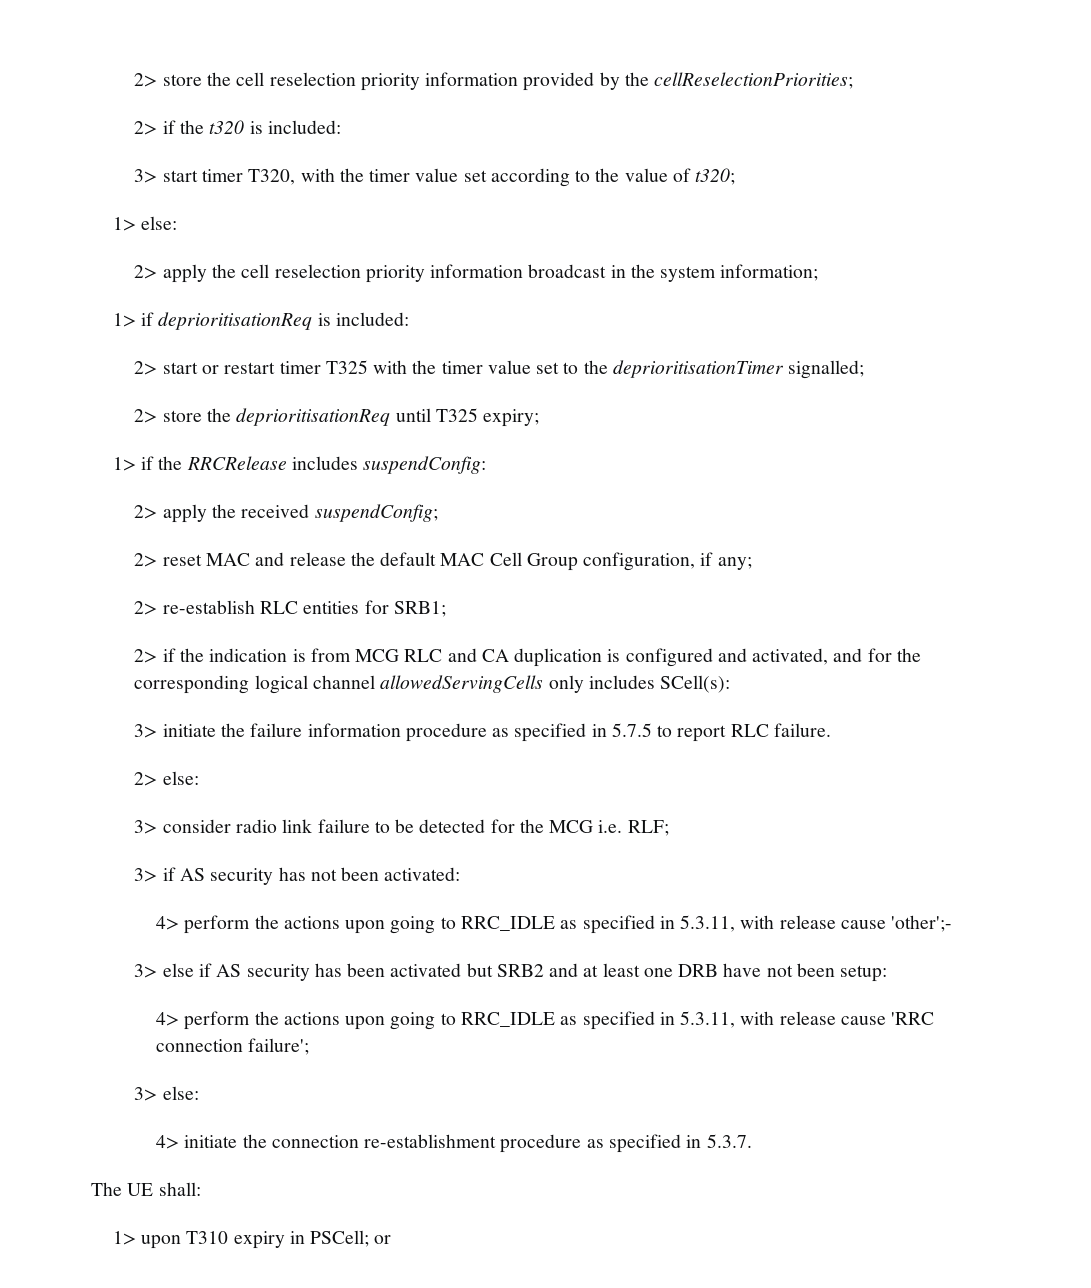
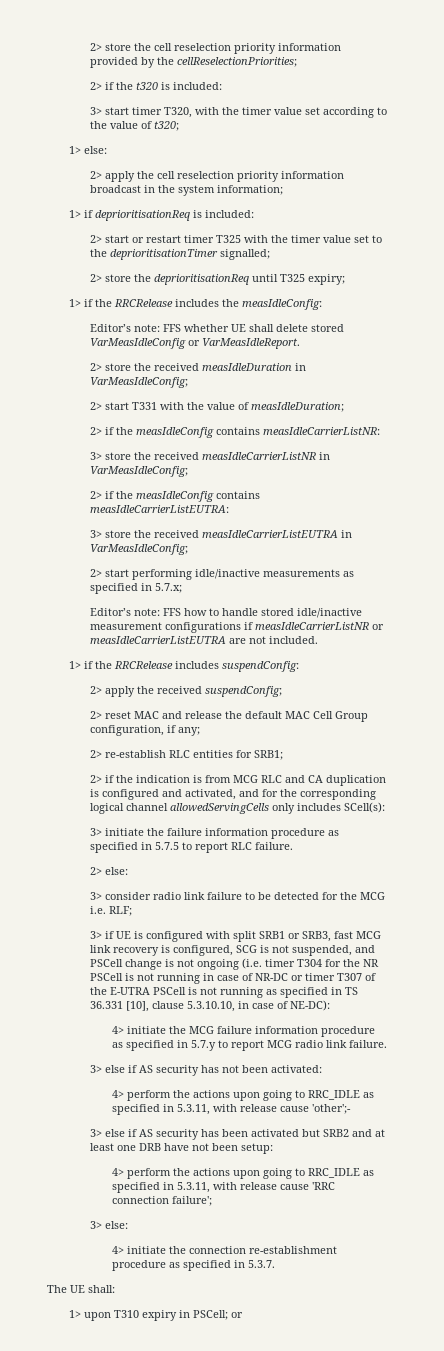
+ 1> if the RRCRelease includes the measIdleConfig:
+ Editor’s note: FFS whether UE shall delete stored VarMeasIdleConfig or VarMeasIdleReport.
+ 2> store the received measIdleDuration in VarMeasIdleConfig;
+ 2> start T331 with the value of measIdleDuration;
+ 2> if the measIdleConfig contains measIdleCarrierListNR:
+ 3> store the received measIdleCarrierListNR in VarMeasIdleConfig;
+ 2> if the measIdleConfig contains measIdleCarrierListEUTRA:
+ 3> store the received measIdleCarrierListEUTRA in VarMeasIdleConfig;
+ 2> start performing idle/inactive measurements as specified in 5.7.x;
+ Editor’s note: FFS how to handle stored idle/inactive measurement configurations if measIdleCarrierListNR or measIdleCarrierListEUTRA are not included.
- 3> if AS security has not been activated:
+ 3> if UE is configured with split SRB1 or SRB3, fast MCG link recovery is configured, SCG is not suspended, and PSCell change is not ongoing (i.e. timer T304 for the NR PSCell is not running in case of NR-DC or timer T307 of the E-UTRA PSCell is not running as specified in TS 36.331 [10], clause 5.3.10.10, in case of NE-DC):
+ 4> initiate the MCG failure information procedure as specified in 5.7.y to report MCG radio link failure.
+ 3> else if AS security has not been activated:

